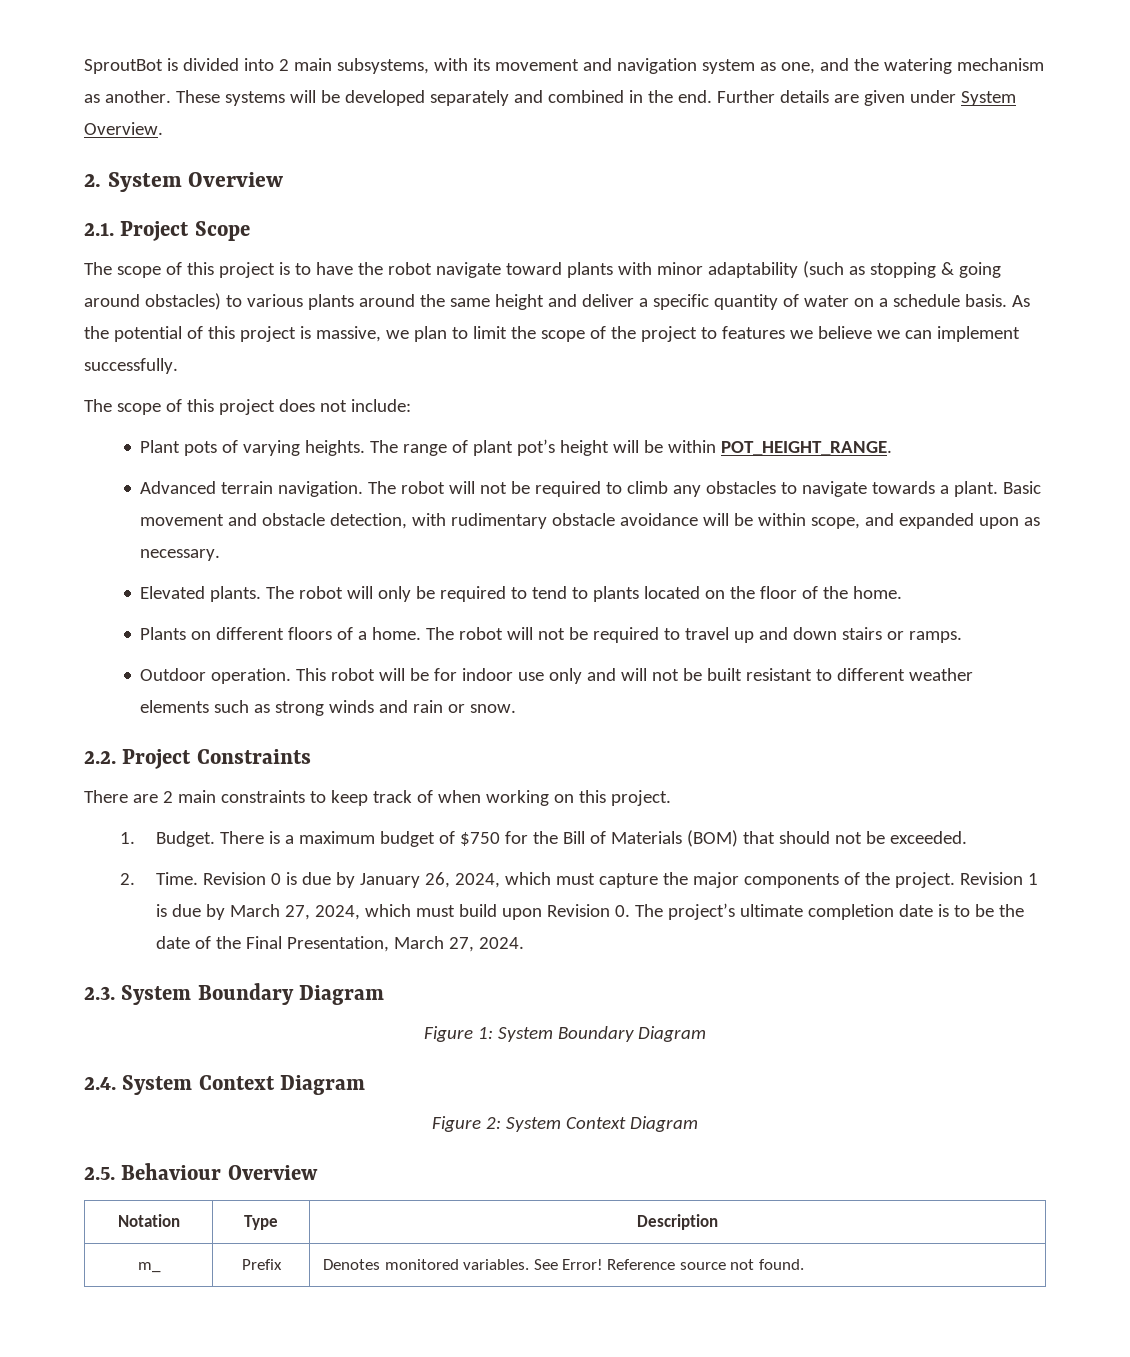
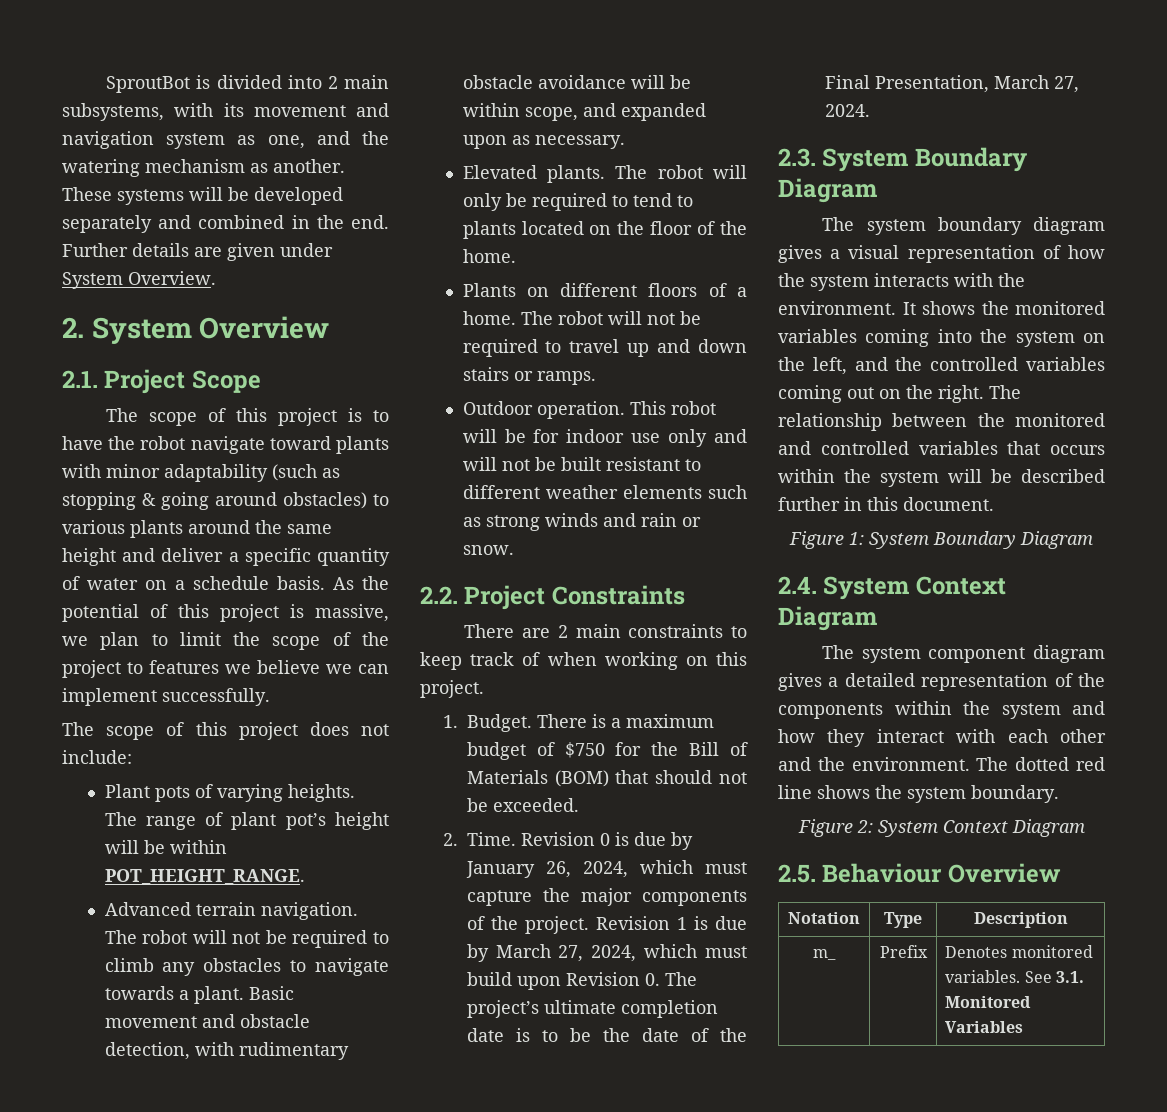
+ The system boundary diagram gives a visual representation of how the system interacts with the environment. It shows the monitored variables coming into the system on the left, and the controlled variables coming out on the right. The relationship between the monitored and controlled variables that occurs within the system will be described further in this document.
+ The system component diagram gives a detailed representation of the components within the system and how they interact with each other and the environment. The dotted red line shows the system boundary.
- m_ | Prefix | Denotes monitored variables. See Error! Reference source not found.
+ m_ | Prefix | Denotes monitored variables. See 3.1. Monitored Variables

